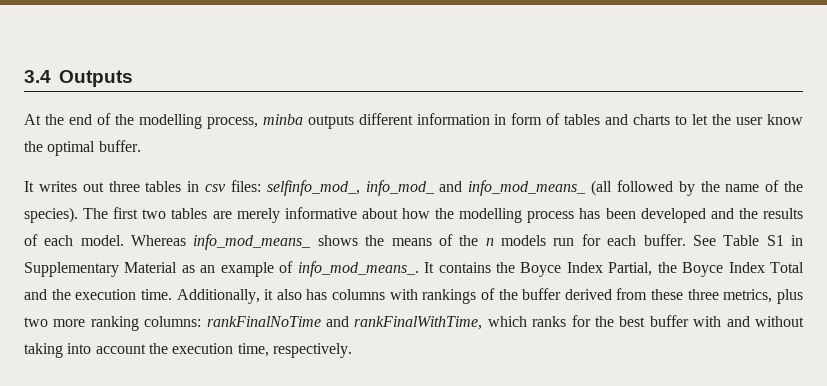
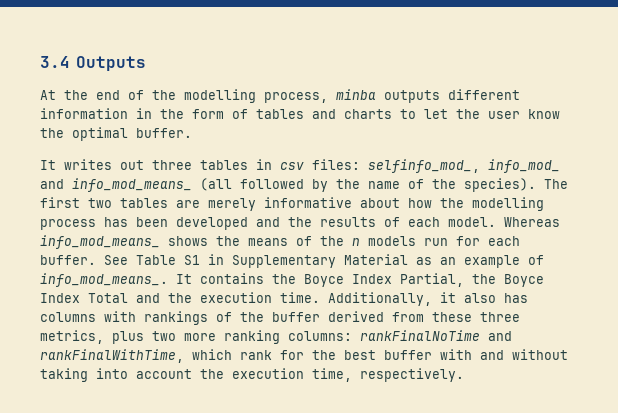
- At the end of the modelling process, minba outputs different information in form of tables and charts to let the user know the optimal buffer.
+ At the end of the modelling process, minba outputs different information in the form of tables and charts to let the user know the optimal buffer.
- Additionally, it also has columns with rankings of the buffer derived from these three metrics, plus two more ranking columns: rankFinalNoTime and rankFinalWithTime, which ranks for the best buffer with and without taking into account the execution time, respectively.
+ Additionally, it also has columns with rankings of the buffer derived from these three metrics, plus two more ranking columns: rankFinalNoTime and rankFinalWithTime, which rank for the best buffer with and without taking into account the execution time, respectively.

